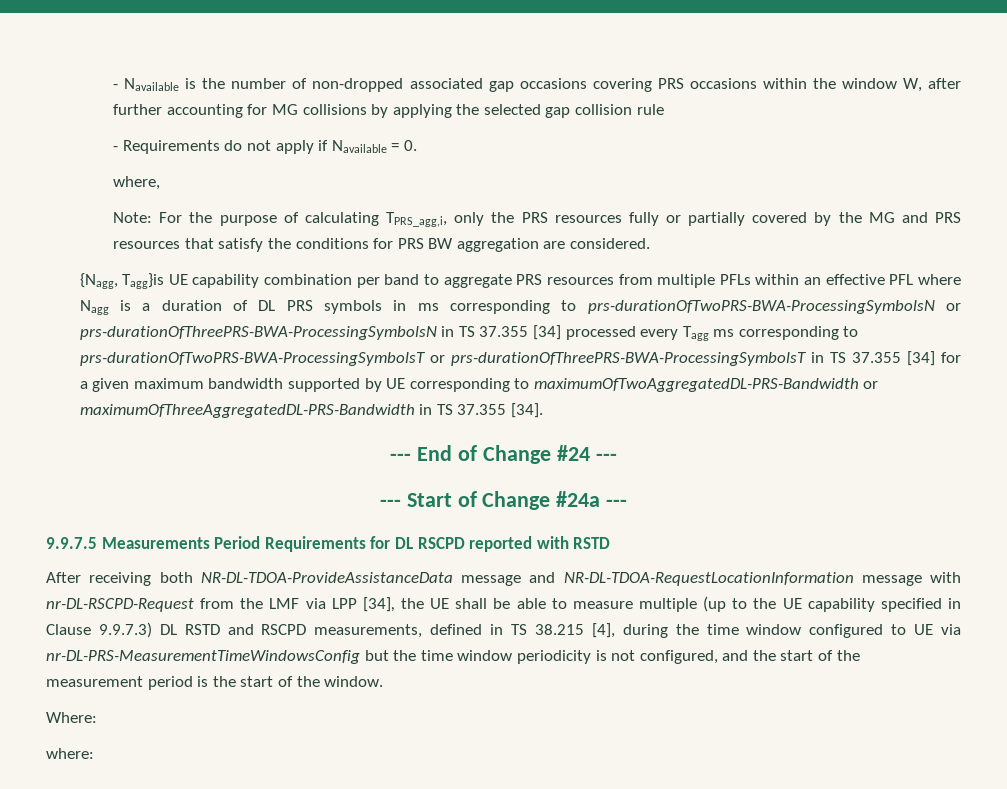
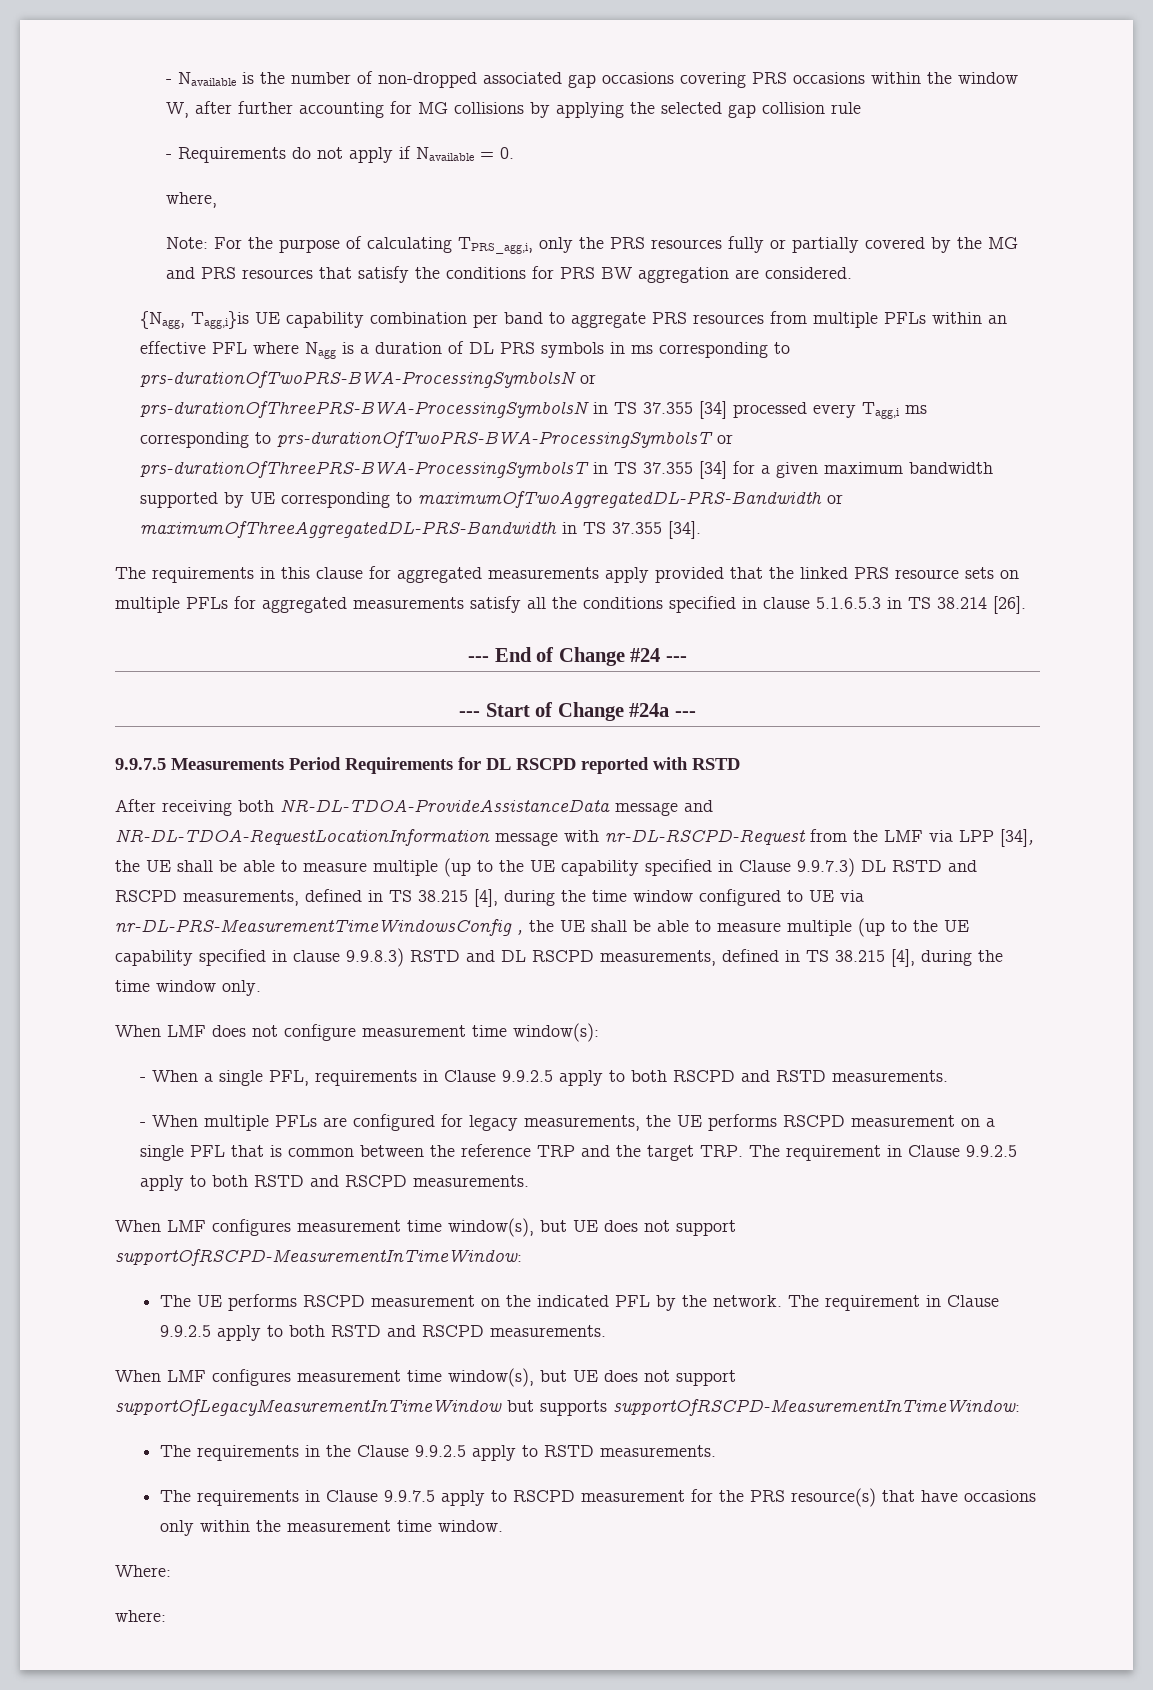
- {Nagg, Tagg}is UE capability combination per band to aggregate PRS resources from multiple PFLs within an effective PFL where Nagg is a duration of DL PRS symbols in ms corresponding to prs-durationOfTwoPRS-BWA-ProcessingSymbolsN or prs-durationOfThreePRS-BWA-ProcessingSymbolsN in TS 37.355 [34] processed every Tagg ms corresponding to prs-durationOfTwoPRS-BWA-ProcessingSymbolsT or prs-durationOfThreePRS-BWA-ProcessingSymbolsT in TS 37.355 [34] for a given maximum bandwidth supported by UE corresponding to maximumOfTwoAggregatedDL-PRS-Bandwidth or maximumOfThreeAggregatedDL-PRS-Bandwidth in TS 37.355 [34].
+ {Nagg, Tagg,i}is UE capability combination per band to aggregate PRS resources from multiple PFLs within an effective PFL where Nagg is a duration of DL PRS symbols in ms corresponding to prs-durationOfTwoPRS-BWA-ProcessingSymbolsN or prs-durationOfThreePRS-BWA-ProcessingSymbolsN in TS 37.355 [34] processed every Tagg,i ms corresponding to prs-durationOfTwoPRS-BWA-ProcessingSymbolsT or prs-durationOfThreePRS-BWA-ProcessingSymbolsT in TS 37.355 [34] for a given maximum bandwidth supported by UE corresponding to maximumOfTwoAggregatedDL-PRS-Bandwidth or maximumOfThreeAggregatedDL-PRS-Bandwidth in TS 37.355 [34].
+ The requirements in this clause for aggregated measurements apply provided that the linked PRS resource sets on multiple PFLs for aggregated measurements satisfy all the conditions specified in clause 5.1.6.5.3 in TS 38.214 [26].
- After receiving both NR-DL-TDOA-ProvideAssistanceData message and NR-DL-TDOA-RequestLocationInformation message with nr-DL-RSCPD-Request from the LMF via LPP [34], the UE shall be able to measure multiple (up to the UE capability specified in Clause 9.9.7.3) DL RSTD and RSCPD measurements, defined in TS 38.215 [4], during the time window configured to UE via nr-DL-PRS-MeasurementTimeWindowsConfig but the time window periodicity is not configured, and the start of the measurement period is the start of the window.
+ After receiving both NR-DL-TDOA-ProvideAssistanceData message and NR-DL-TDOA-RequestLocationInformation message with nr-DL-RSCPD-Request from the LMF via LPP [34], the UE shall be able to measure multiple (up to the UE capability specified in Clause 9.9.7.3) DL RSTD and RSCPD measurements, defined in TS 38.215 [4], during the time window configured to UE via nr-DL-PRS-MeasurementTimeWindowsConfig , the UE shall be able to measure multiple (up to the UE capability specified in clause 9.9.8.3) RSTD and DL RSCPD measurements, defined in TS 38.215 [4], during the time window only.
+ When LMF does not configure measurement time window(s):
+ - When a single PFL, requirements in Clause 9.9.2.5 apply to both RSCPD and RSTD measurements.
+ - When multiple PFLs are configured for legacy measurements, the UE performs RSCPD measurement on a single PFL that is common between the reference TRP and the target TRP. The requirement in Clause 9.9.2.5 apply to both RSTD and RSCPD measurements.
+ When LMF configures measurement time window(s), but UE does not support supportOfRSCPD-MeasurementInTimeWindow:
+ The UE performs RSCPD measurement on the indicated PFL by the network. The requirement in Clause 9.9.2.5 apply to both RSTD and RSCPD measurements.
+ When LMF configures measurement time window(s), but UE does not support supportOfLegacyMeasurementInTimeWindow but supports supportOfRSCPD-MeasurementInTimeWindow:
+ The requirements in the Clause 9.9.2.5 apply to RSTD measurements.
+ The requirements in Clause 9.9.7.5 apply to RSCPD measurement for the PRS resource(s) that have occasions only within the measurement time window.

